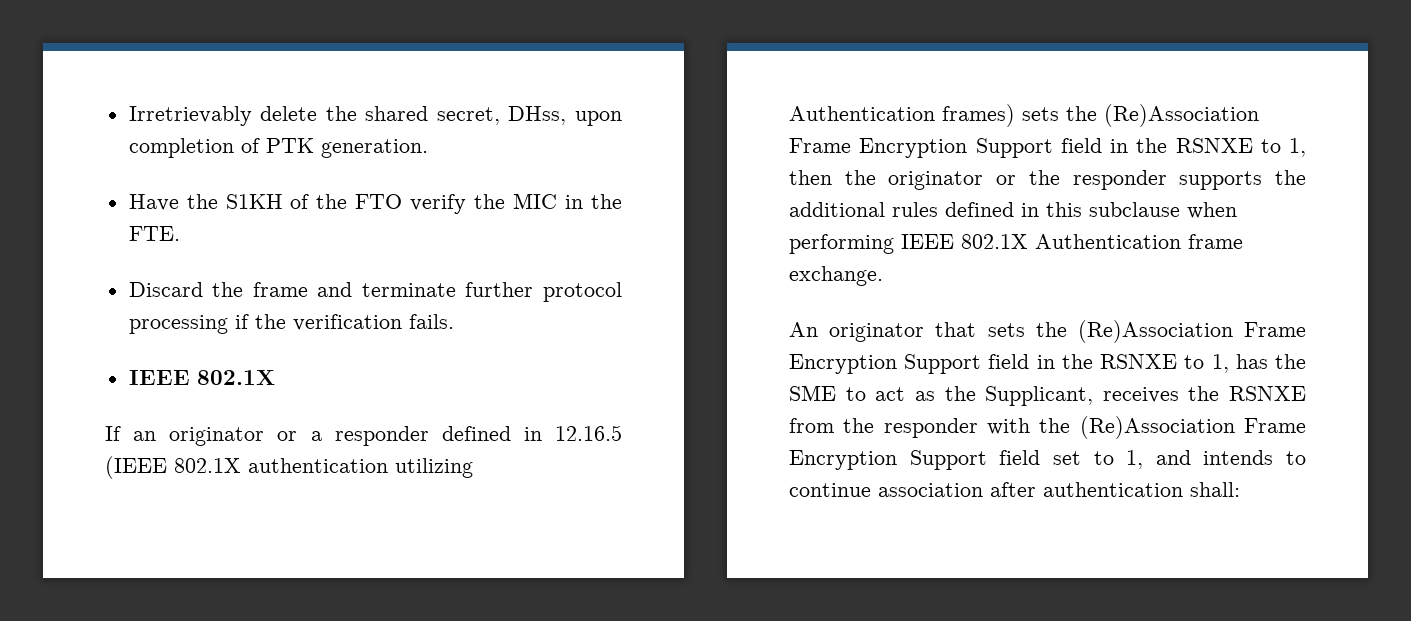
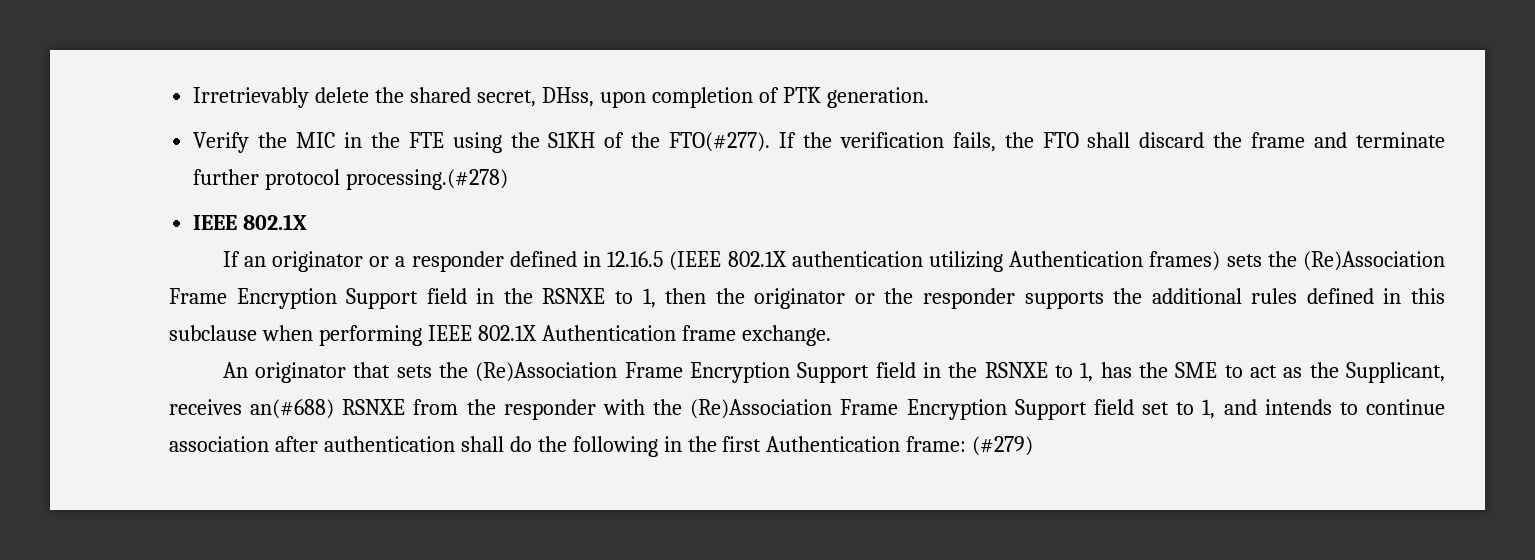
- Have the S1KH of the FTO verify the MIC in the FTE.
- Discard the frame and terminate further protocol processing if the verification fails.
+ Verify the MIC in the FTE using the S1KH of the FTO(#277). If the verification fails, the FTO shall discard the frame and terminate further protocol processing.(#278)
- An originator that sets the (Re)Association Frame Encryption Support field in the RSNXE to 1, has the SME to act as the Supplicant, receives the RSNXE from the responder with the (Re)Association Frame Encryption Support field set to 1, and intends to continue association after authentication shall:
+ An originator that sets the (Re)Association Frame Encryption Support field in the RSNXE to 1, has the SME to act as the Supplicant, receives an(#688) RSNXE from the responder with the (Re)Association Frame Encryption Support field set to 1, and intends to continue association after authentication shall do the following in the first Authentication frame: (#279)

